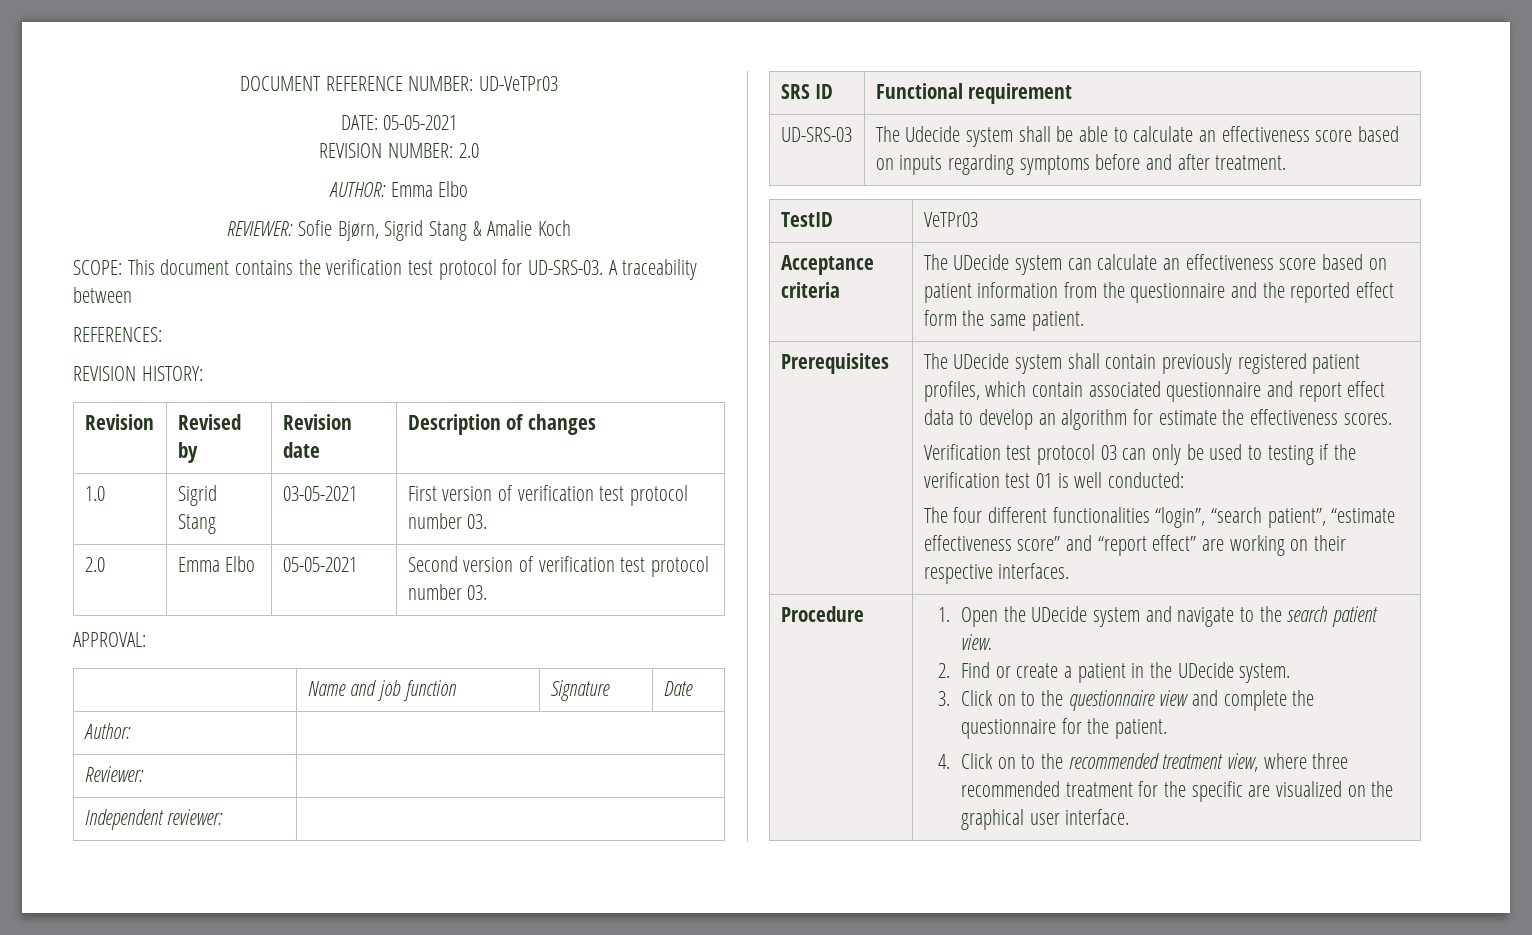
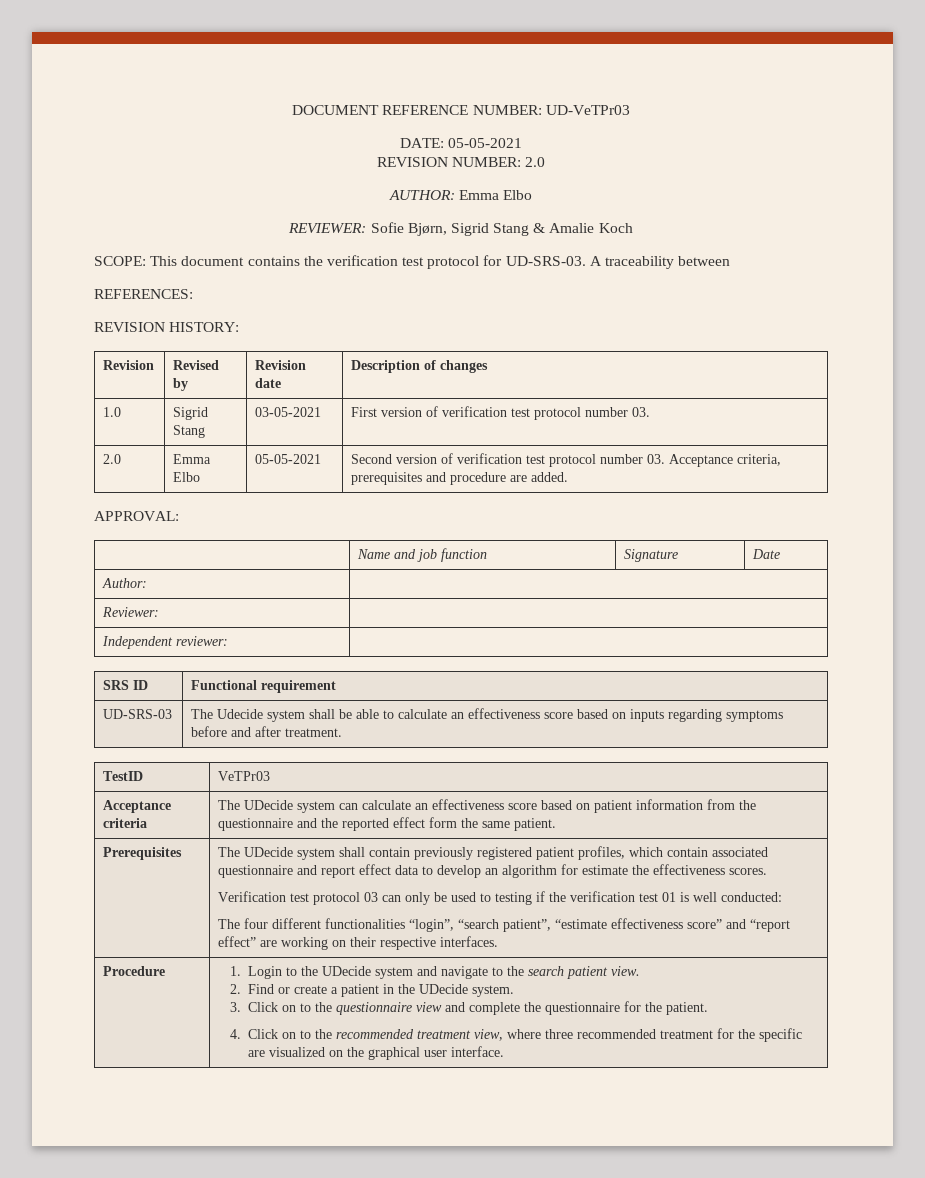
- 2.0 | Emma Elbo | 05-05-2021 | Second version of verification test protocol number 03.
+ 2.0 | Emma Elbo | 05-05-2021 | Second version of verification test protocol number 03. Acceptance criteria, prerequisites and procedure are added.
- 1. Open the UDecide system and navigate to the search patient view.
+ 1. Login to the UDecide system and navigate to the search patient view.

